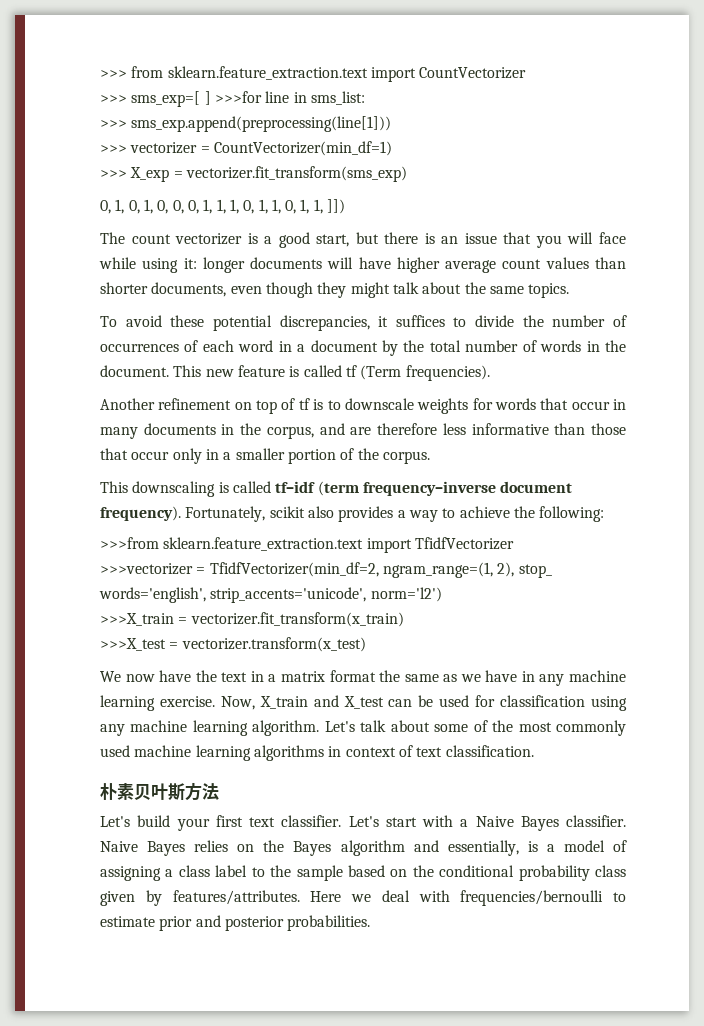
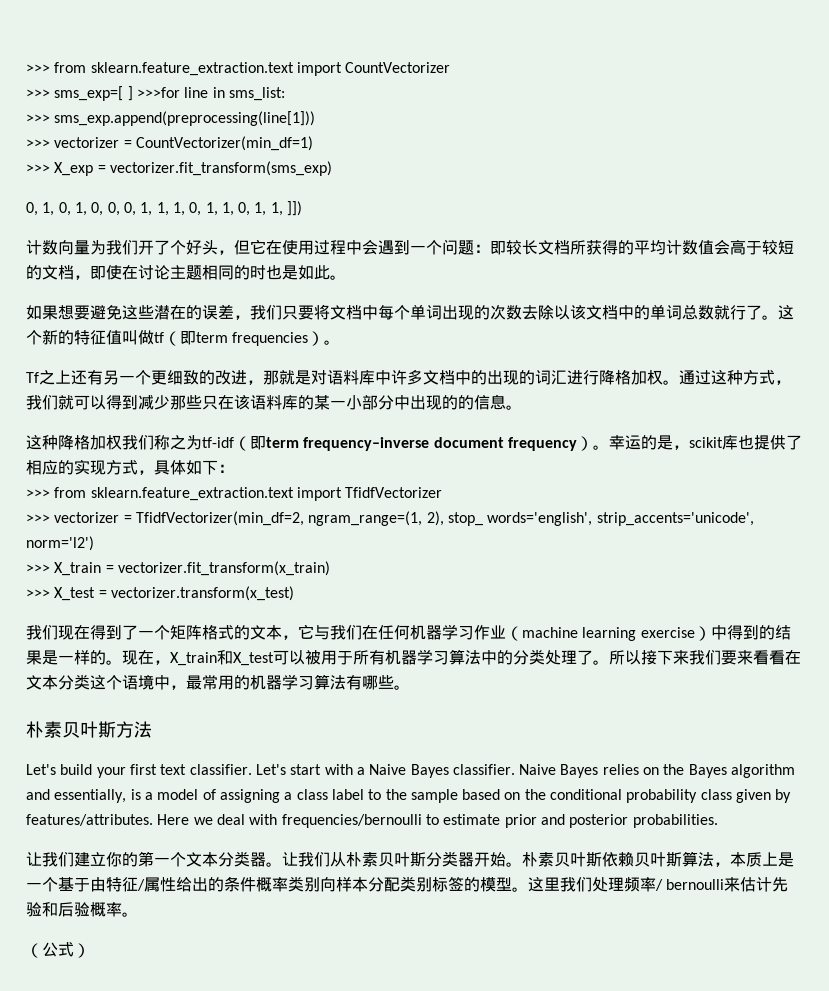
- The count vectorizer is a good start, but there is an issue that you will face while using it: longer documents will have higher average count values than shorter documents, even though they might talk about the same topics.
- To avoid these potential discrepancies, it suffices to divide the number of occurrences of each word in a document by the total number of words in the document. This new feature is called tf (Term frequencies).
- Another refinement on top of tf is to downscale weights for words that occur in many documents in the corpus, and are therefore less informative than those that occur only in a smaller portion of the corpus.
- This downscaling is called tf–idf (term frequency–inverse document frequency). Fortunately, scikit also provides a way to achieve the following:
- >>>from sklearn.feature_extraction.text import TfidfVectorizer
+ 计数向量为我们开了个好头，但它在使用过程中会遇到一个问题：即较长文档所获得的平均计数值会高于较短的文档，即使在讨论主题相同的时也是如此。
+ 如果想要避免这些潜在的误差，我们只要将文档中每个单词出现的次数去除以该文档中的单词总数就行了。这个新的特征值叫做tf（即term frequencies）。
+ Tf之上还有另一个更细致的改进，那就是对语料库中许多文档中的出现的词汇进行降格加权。通过这种方式，我们就可以得到减少那些只在该语料库的某一小部分中出现的的信息。
+ 这种降格加权我们称之为tf-idf（即term frequency–inverse document frequency）。幸运的是，scikit库也提供了相应的实现方式，具体如下：
+ >>> from sklearn.feature_extraction.text import TfidfVectorizer
- >>>vectorizer = TfidfVectorizer(min_df=2, ngram_range=(1, 2), stop_ words='english', strip_accents='unicode', norm='l2')
+ >>> vectorizer = TfidfVectorizer(min_df=2, ngram_range=(1, 2), stop_ words='english', strip_accents='unicode', norm='l2')
- >>>X_train = vectorizer.fit_transform(x_train)
+ >>> X_train = vectorizer.fit_transform(x_train)
- >>>X_test = vectorizer.transform(x_test)
+ >>> X_test = vectorizer.transform(x_test)
- We now have the text in a matrix format the same as we have in any machine learning exercise. Now, X_train and X_test can be used for classification using any machine learning algorithm. Let's talk about some of the most commonly used machine learning algorithms in context of text classification.
+ 我们现在得到了一个矩阵格式的文本，它与我们在任何机器学习作业（machine learning exercise）中得到的结果是一样的。现在，X_train和X_test可以被用于所有机器学习算法中的分类处理了。所以接下来我们要来看看在文本分类这个语境中，最常用的机器学习算法有哪些。
+ 让我们建立你的第一个文本分类器。让我们从朴素贝叶斯分类器开始。朴素贝叶斯依赖贝叶斯算法，本质上是一个基于由特征/属性给出的条件概率类别向样本分配类别标签的模型。这里我们处理频率/ bernoulli来估计先验和后验概率。
+ （公式）

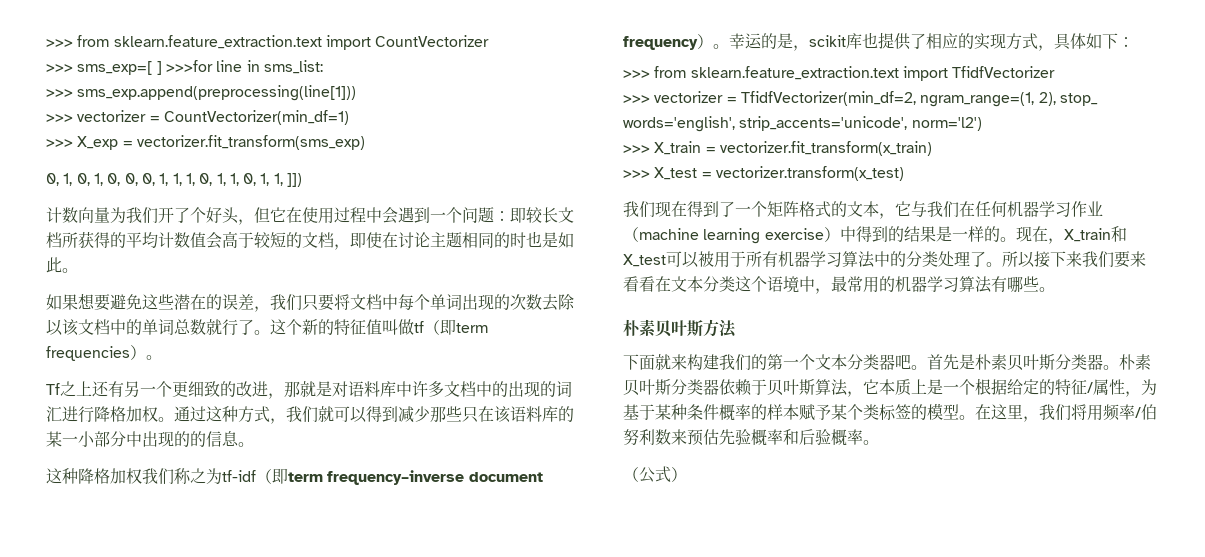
- Let's build your first text classifier. Let's start with a Naive Bayes classifier. Naive Bayes relies on the Bayes algorithm and essentially, is a model of assigning a class label to the sample based on the conditional probability class given by features/attributes. Here we deal with frequencies/bernoulli to estimate prior and posterior probabilities.
- 让我们建立你的第一个文本分类器。让我们从朴素贝叶斯分类器开始。
+ 下面就来构建我们的第一个文本分类器吧。首先是朴素贝叶斯分类器。
- 朴素贝叶斯依赖贝叶斯算法，本质上是一个基于由特征/属性给出的条件概率类别向样本分配类别标签的模型。这里我们处理频率/ bernoulli来估计先验和后验概率。
+ 朴素贝叶斯分类器依赖于贝叶斯算法，它本质上是一个根据给定的特征/属性，为基于某种条件概率的样本赋予某个类标签的模型。在这里，我们将用频率/伯努利数来预估先验概率和后验概率。

